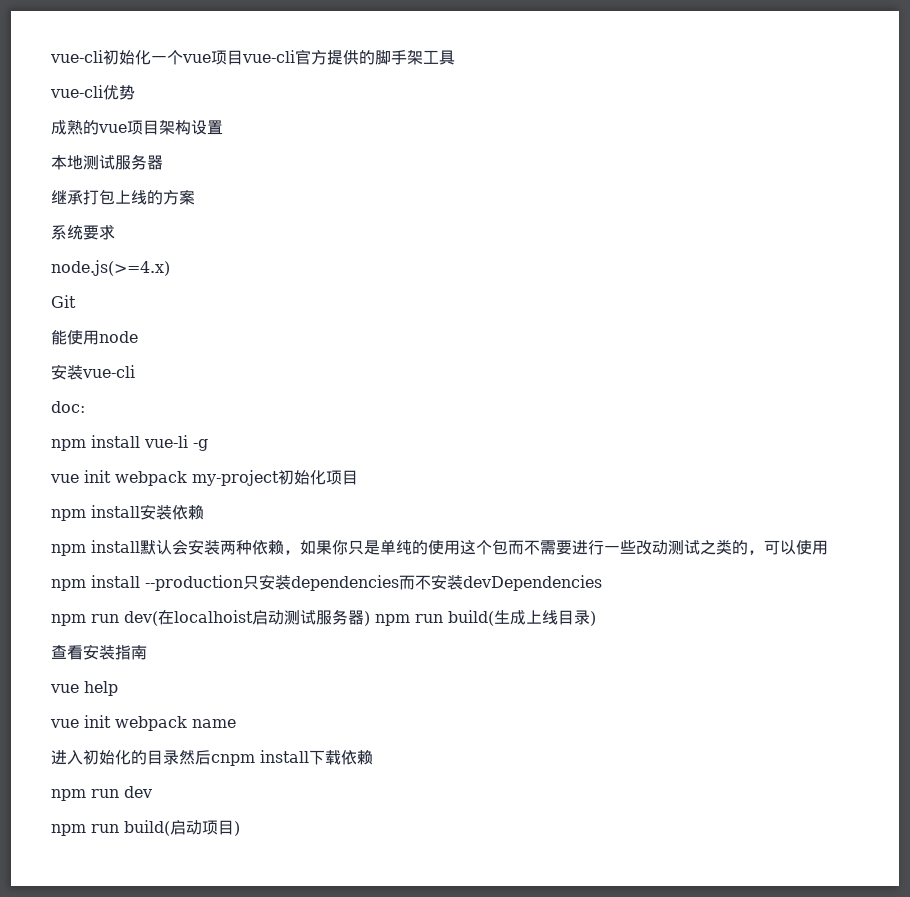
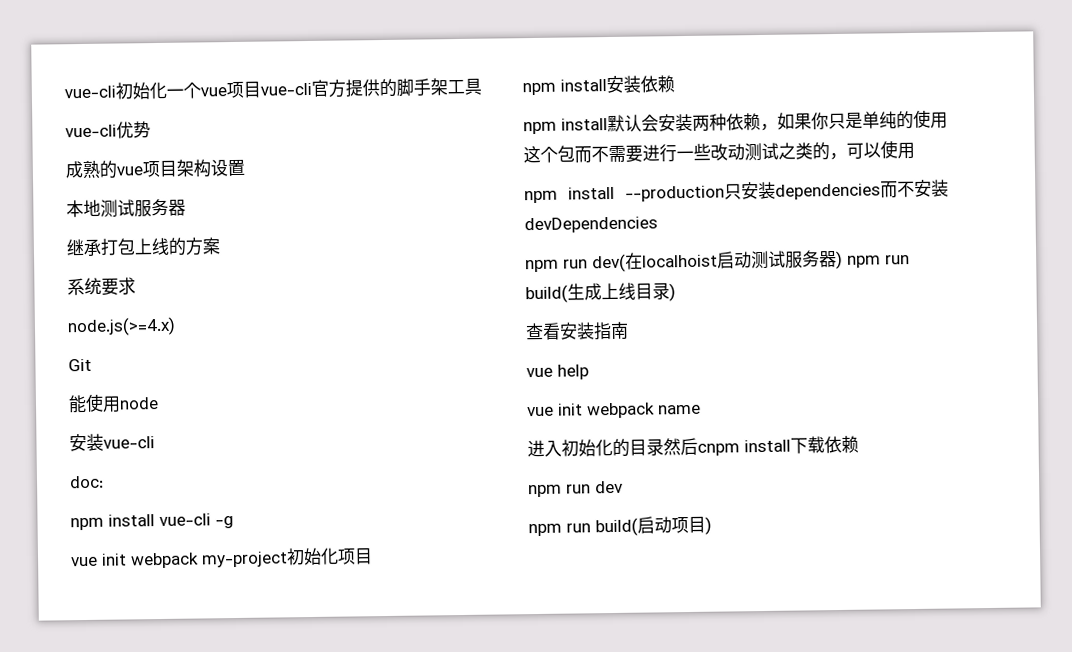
- npm install vue-li -g
+ npm install vue-cli -g

